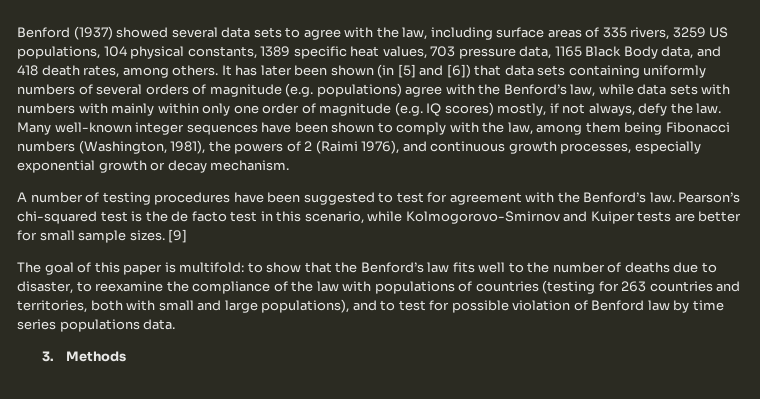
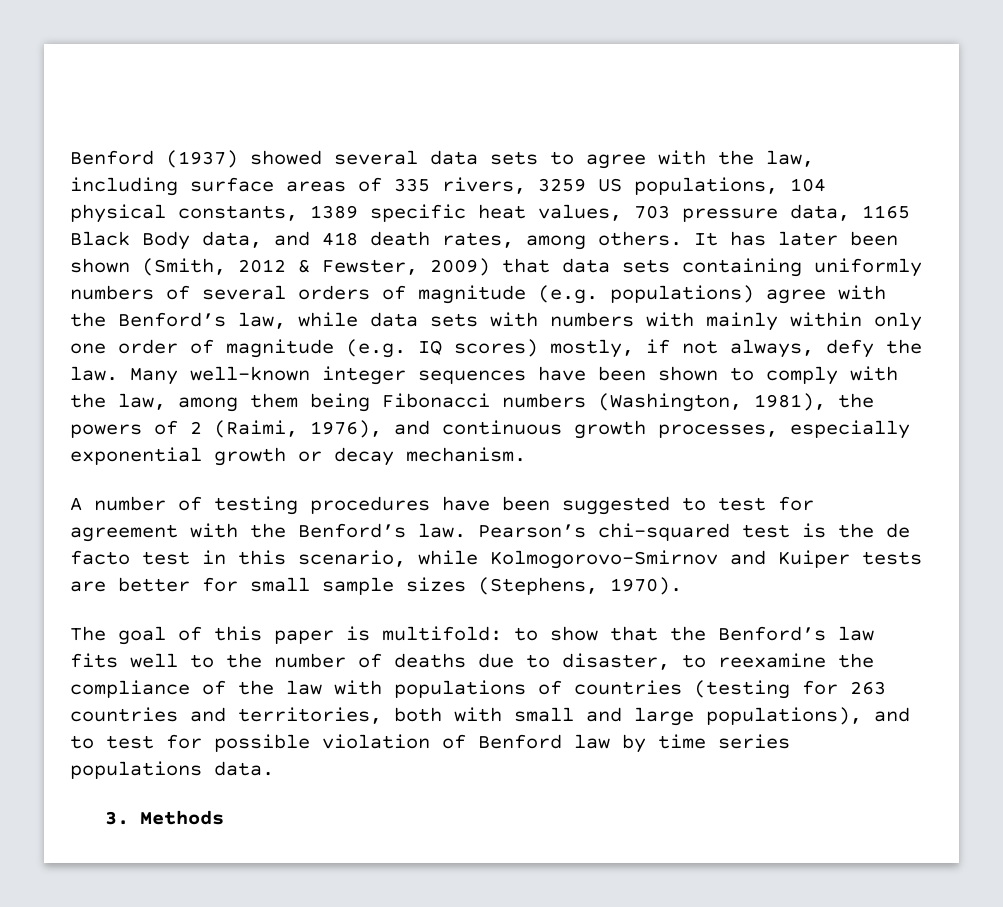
- It has later been shown (in [5] and [6]) that data sets containing uniformly numbers of several orders of magnitude (e.g. populations) agree with the Benford’s law, while data sets with numbers with mainly within only one order of magnitude (e.g. IQ scores) mostly, if not always, defy the law.
+ It has later been shown (Smith, 2012 & Fewster, 2009) that data sets containing uniformly numbers of several orders of magnitude (e.g. populations) agree with the Benford’s law, while data sets with numbers with mainly within only one order of magnitude (e.g. IQ scores) mostly, if not always, defy the law.
- Many well-known integer sequences have been shown to comply with the law, among them being Fibonacci numbers (Washington, 1981), the powers of 2 (Raimi 1976), and continuous growth processes, especially exponential growth or decay mechanism.
+ Many well-known integer sequences have been shown to comply with the law, among them being Fibonacci numbers (Washington, 1981), the powers of 2 (Raimi, 1976), and continuous growth processes, especially exponential growth or decay mechanism.
- Pearson’s chi-squared test is the de facto test in this scenario, while Kolmogorovo-Smirnov and Kuiper tests are better for small sample sizes. [9]
+ Pearson’s chi-squared test is the de facto test in this scenario, while Kolmogorovo-Smirnov and Kuiper tests are better for small sample sizes (Stephens, 1970).

